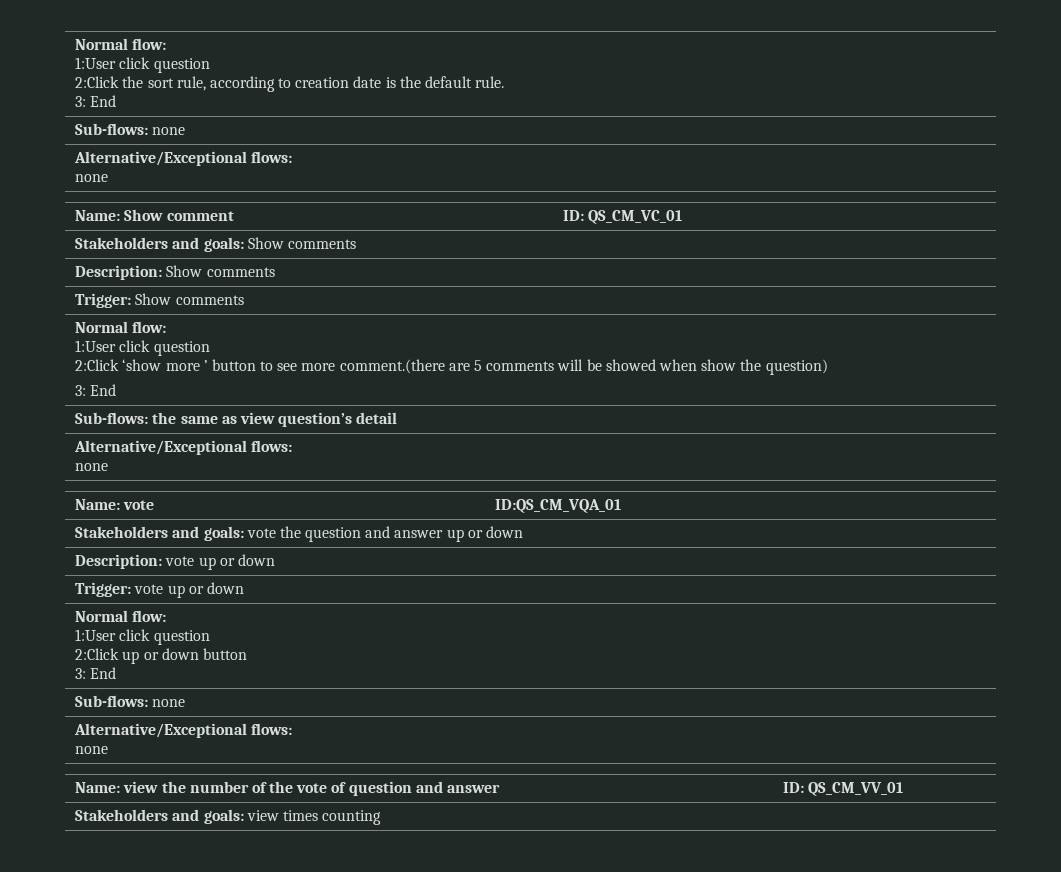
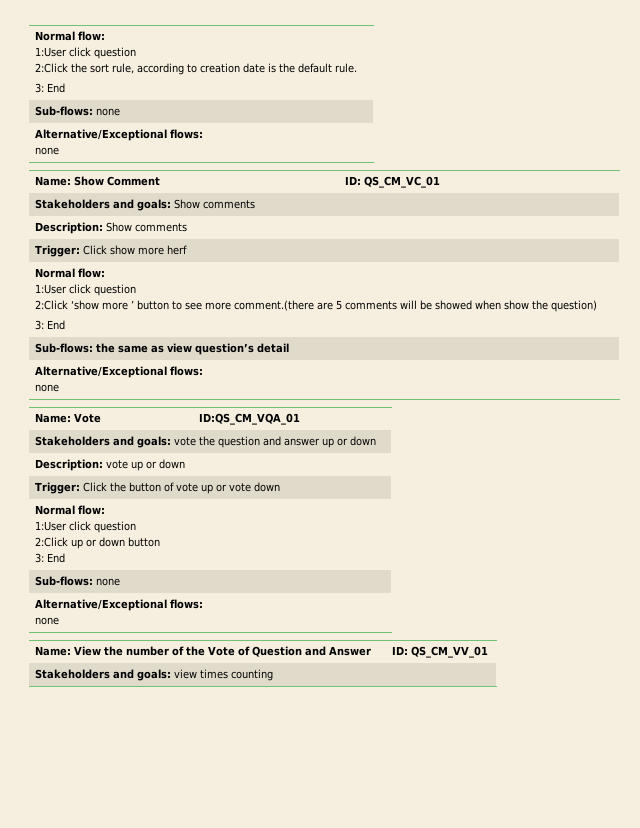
- Name: Show comment | ID: QS_CM_VC_01
+ Name: Show Comment | ID: QS_CM_VC_01
- Trigger: Show comments
+ Trigger: Click show more herf
- Name: vote | ID:QS_CM_VQA_01
+ Name: Vote | ID:QS_CM_VQA_01
- Trigger: vote up or down
+ Trigger: Click the button of vote up or vote down
- Name: view the number of the vote of question and answer | ID: QS_CM_VV_01
+ Name: View the number of the Vote of Question and Answer | ID: QS_CM_VV_01

